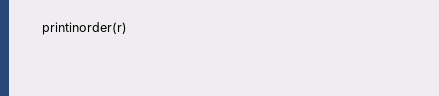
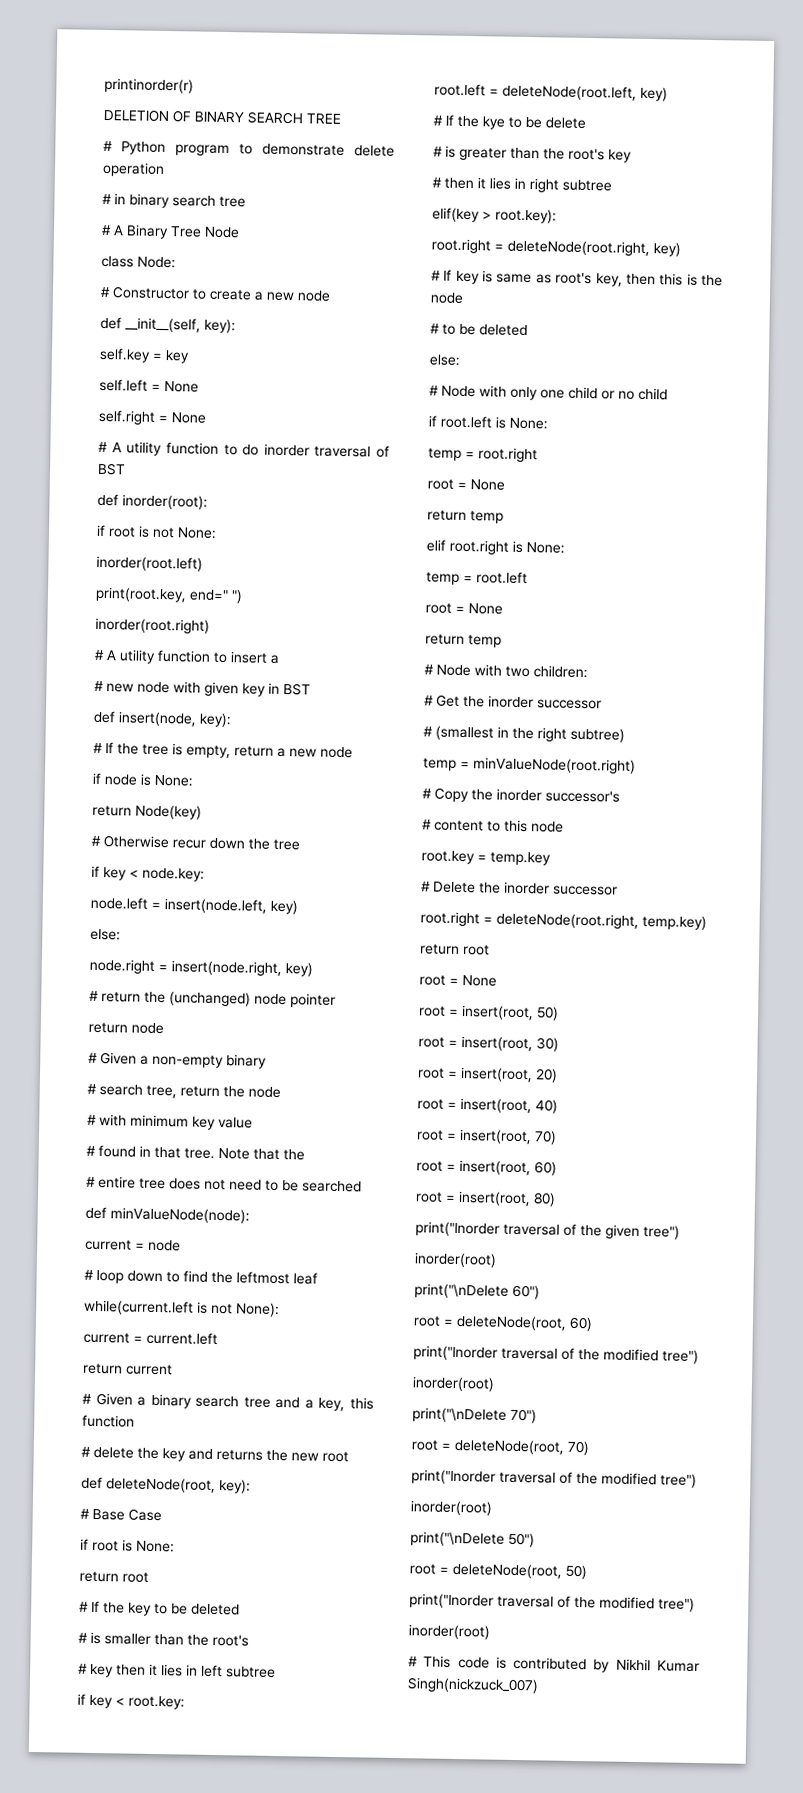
+ DELETION OF BINARY SEARCH TREE
+ # Python program to demonstrate delete operation
+ # in binary search tree
+ # A Binary Tree Node
+ class Node:
+ # Constructor to create a new node
+ def __init__(self, key):
+ self.key = key
+ self.left = None
+ self.right = None
+ # A utility function to do inorder traversal of BST
+ def inorder(root):
+ if root is not None:
+ inorder(root.left)
+ print(root.key, end=" ")
+ inorder(root.right)
+ # A utility function to insert a
+ # new node with given key in BST
+ def insert(node, key):
+ # If the tree is empty, return a new node
+ if node is None:
+ return Node(key)
+ # Otherwise recur down the tree
+ if key < node.key:
+ node.left = insert(node.left, key)
+ else:
+ node.right = insert(node.right, key)
+ # return the (unchanged) node pointer
+ return node
+ # Given a non-empty binary
+ # search tree, return the node
+ # with minimum key value
+ # found in that tree. Note that the
+ # entire tree does not need to be searched
+ def minValueNode(node):
+ current = node
+ # loop down to find the leftmost leaf
+ while(current.left is not None):
+ current = current.left
+ return current
+ # Given a binary search tree and a key, this function
+ # delete the key and returns the new root
+ def deleteNode(root, key):
+ # Base Case
+ if root is None:
+ return root
+ # If the key to be deleted
+ # is smaller than the root's
+ # key then it lies in left subtree
+ if key < root.key:
+ root.left = deleteNode(root.left, key)
+ # If the kye to be delete
+ # is greater than the root's key
+ # then it lies in right subtree
+ elif(key > root.key):
+ root.right = deleteNode(root.right, key)
+ # If key is same as root's key, then this is the node
+ # to be deleted
+ else:
+ # Node with only one child or no child
+ if root.left is None:
+ temp = root.right
+ root = None
+ return temp
+ elif root.right is None:
+ temp = root.left
+ root = None
+ return temp
+ # Node with two children:
+ # Get the inorder successor
+ # (smallest in the right subtree)
+ temp = minValueNode(root.right)
+ # Copy the inorder successor's
+ # content to this node
+ root.key = temp.key
+ # Delete the inorder successor
+ root.right = deleteNode(root.right, temp.key)
+ return root
+ root = None
+ root = insert(root, 50)
+ root = insert(root, 30)
+ root = insert(root, 20)
+ root = insert(root, 40)
+ root = insert(root, 70)
+ root = insert(root, 60)
+ root = insert(root, 80)
+ print("Inorder traversal of the given tree")
+ inorder(root)
+ print("\nDelete 60")
+ root = deleteNode(root, 60)
+ print("Inorder traversal of the modified tree")
+ inorder(root)
+ print("\nDelete 70")
+ root = deleteNode(root, 70)
+ print("Inorder traversal of the modified tree")
+ inorder(root)
+ print("\nDelete 50")
+ root = deleteNode(root, 50)
+ print("Inorder traversal of the modified tree")
+ inorder(root)
+ # This code is contributed by Nikhil Kumar Singh(nickzuck_007)

